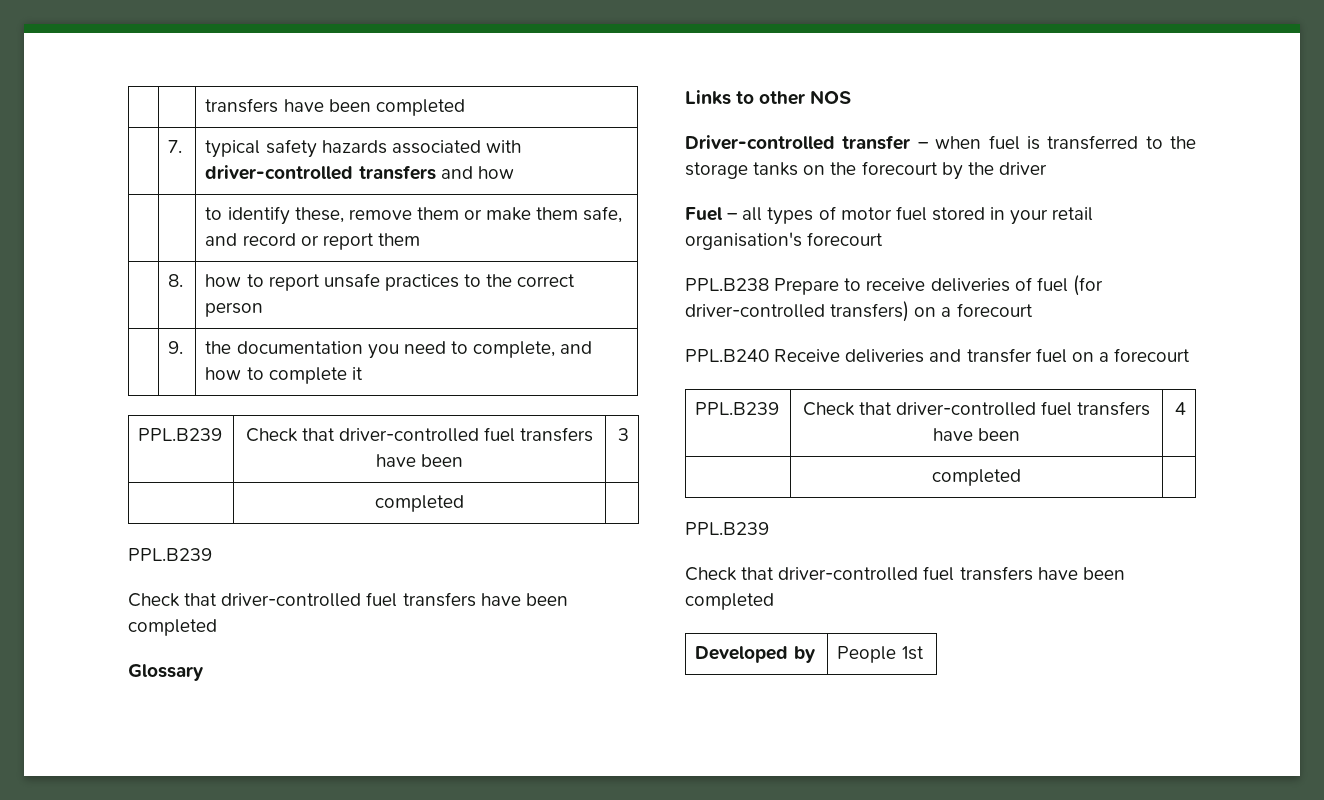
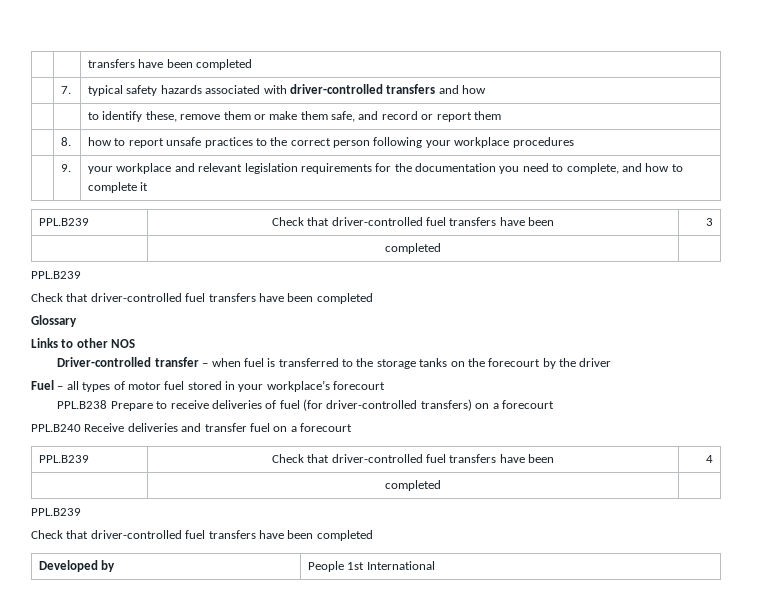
- | 8. | how to report unsafe practices to the correct person
- | 9. | the documentation you need to complete, and how to complete it
+ | 8. | how to report unsafe practices to the correct person following your workplace procedures
+ | 9. | your workplace and relevant legislation requirements for the documentation you need to complete, and how to complete it
- Fuel – all types of motor fuel stored in your retail organisation's forecourt
+ Fuel – all types of motor fuel stored in your workplace’s forecourt
- Developed by | People 1st
+ Developed by | People 1st International

